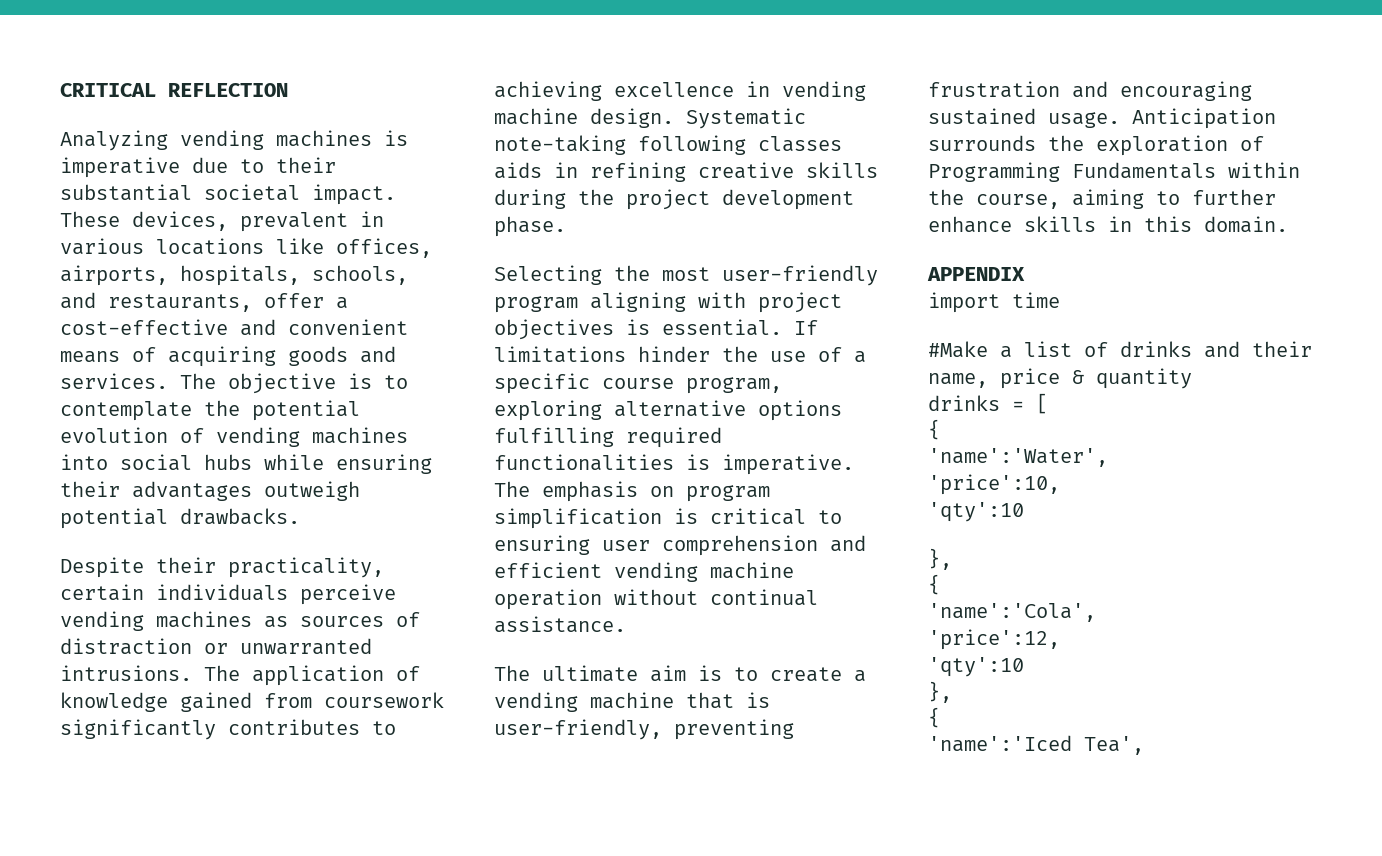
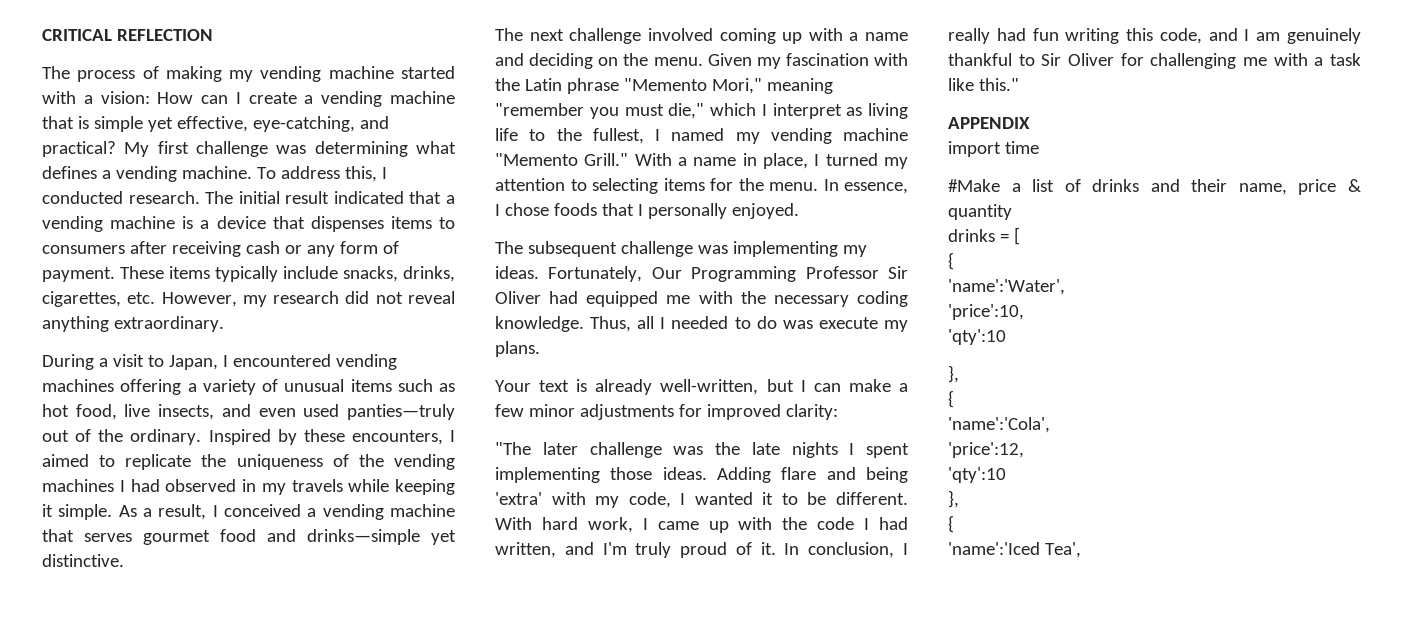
- Analyzing vending machines is imperative due to their substantial societal impact. These devices, prevalent in various locations like offices, airports, hospitals, schools, and restaurants, offer a cost-effective and convenient means of acquiring goods and services. The objective is to contemplate the potential evolution of vending machines into social hubs while ensuring their advantages outweigh potential drawbacks.
- Despite their practicality, certain individuals perceive vending machines as sources of distraction or unwarranted intrusions. The application of knowledge gained from coursework significantly contributes to achieving excellence in vending machine design. Systematic note-taking following classes aids in refining creative skills during the project development phase.
- Selecting the most user-friendly program aligning with project objectives is essential. If limitations hinder the use of a specific course program, exploring alternative options fulfilling required functionalities is imperative. The emphasis on program simplification is critical to ensuring user comprehension and efficient vending machine operation without continual assistance.
- The ultimate aim is to create a vending machine that is user-friendly, preventing frustration and encouraging sustained usage. Anticipation surrounds the exploration of Programming Fundamentals within the course, aiming to further enhance skills in this domain.
+ The process of making my vending machine started with a vision: How can I create a vending machine that is simple yet effective, eye-catching, and practical? My first challenge was determining what defines a vending machine. To address this, I conducted research. The initial result indicated that a vending machine is a device that dispenses items to consumers after receiving cash or any form of payment. These items typically include snacks, drinks, cigarettes, etc. However, my research did not reveal anything extraordinary.
+ During a visit to Japan, I encountered vending machines offering a variety of unusual items such as hot food, live insects, and even used panties—truly out of the ordinary. Inspired by these encounters, I aimed to replicate the uniqueness of the vending machines I had observed in my travels while keeping it simple. As a result, I conceived a vending machine that serves gourmet food and drinks—simple yet distinctive.
+ The next challenge involved coming up with a name and deciding on the menu. Given my fascination with the Latin phrase "Memento Mori," meaning "remember you must die," which I interpret as living life to the fullest, I named my vending machine "Memento Grill." With a name in place, I turned my attention to selecting items for the menu. In essence, I chose foods that I personally enjoyed.
+ The subsequent challenge was implementing my ideas. Fortunately, Our Programming Professor Sir Oliver had equipped me with the necessary coding knowledge. Thus, all I needed to do was execute my plans.
+ Your text is already well-written, but I can make a few minor adjustments for improved clarity:
+ "The later challenge was the late nights I spent implementing those ideas. Adding flare and being 'extra' with my code, I wanted it to be different. With hard work, I came up with the code I had written, and I'm truly proud of it. In conclusion, I really had fun writing this code, and I am genuinely thankful to Sir Oliver for challenging me with a task like this."

